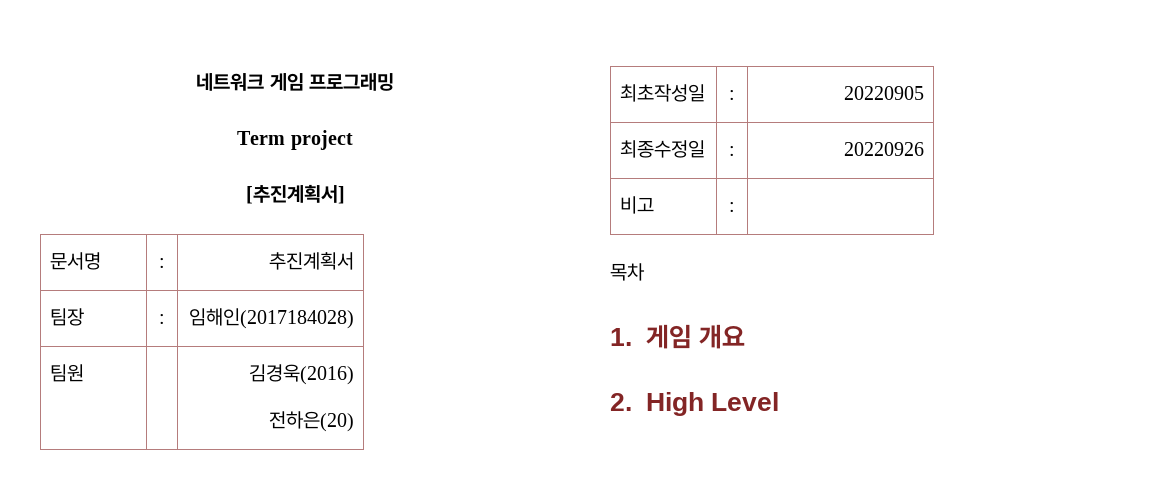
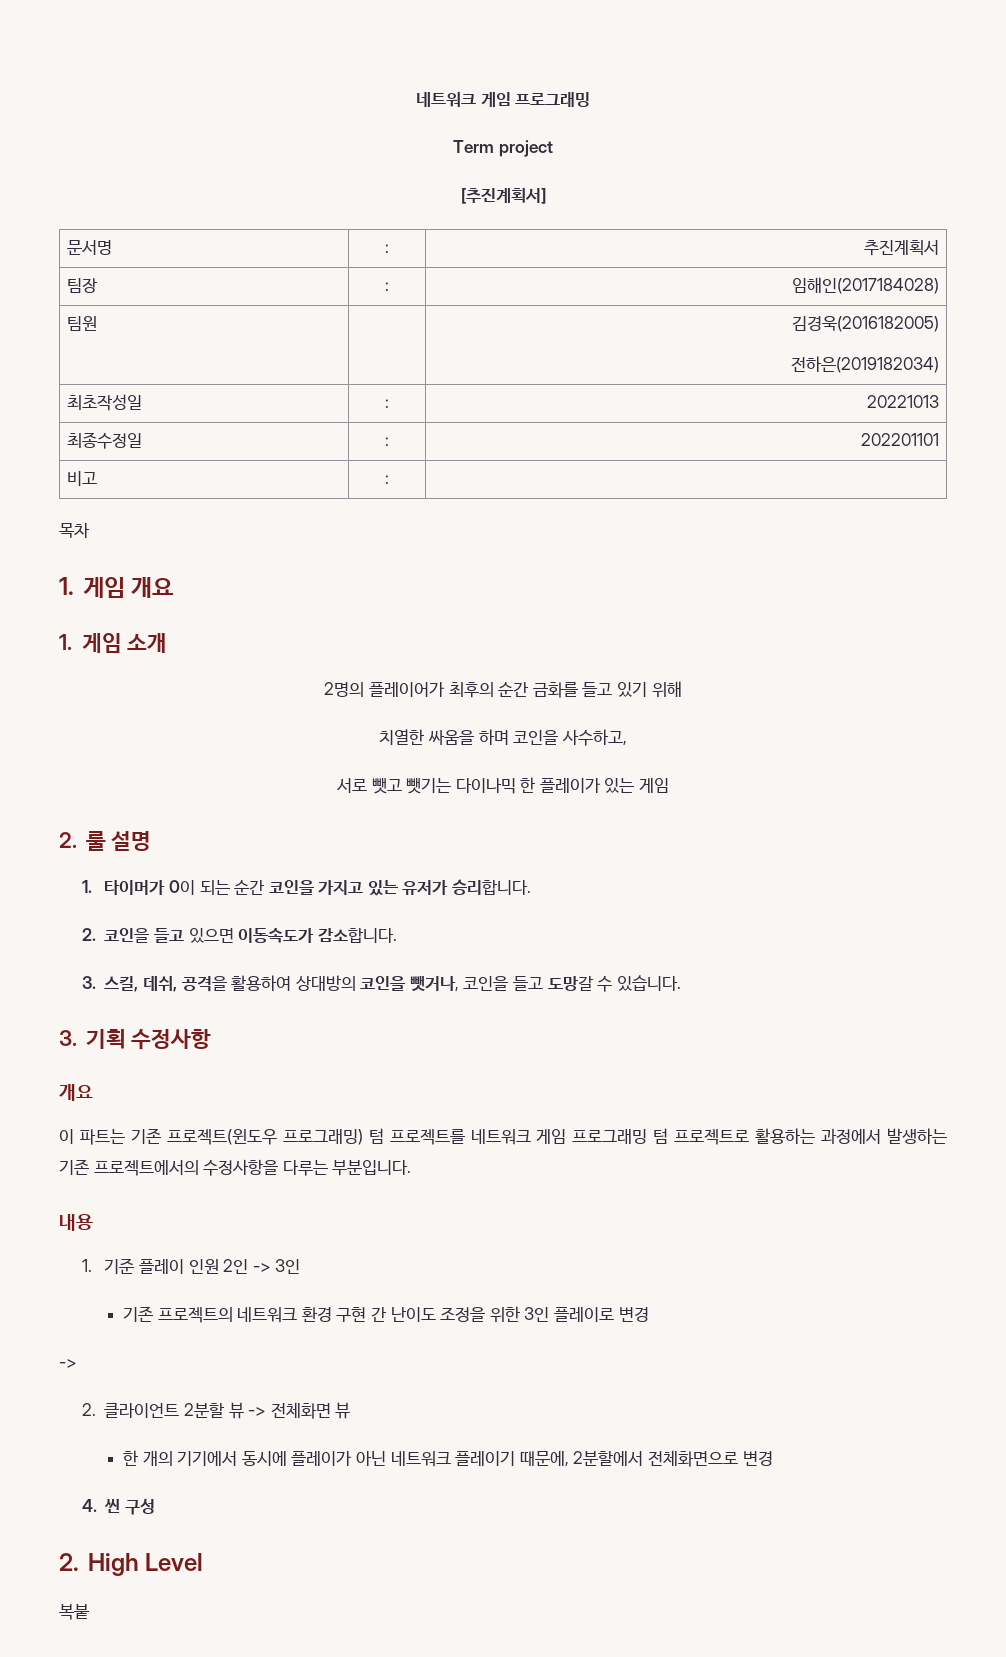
- 팀원 | | 김경욱(2016)
- 전하은(20)
+ 팀원 | | 김경욱(2016182005)
+ 전하은(2019182034)
- 최초작성일 | : | 20220905
+ 최초작성일 | : | 20221013
- 최종수정일 | : | 20220926
+ 최종수정일 | : | 202201101
+ 1. 게임 소개
+ 2명의 플레이어가 최후의 순간 금화를 들고 있기 위해
+ 치열한 싸움을 하며 코인을 사수하고,
+ 서로 뺏고 뺏기는 다이나믹 한 플레이가 있는 게임
+ 2. 룰 설명
+ 1. 타이머가 0이 되는 순간 코인을 가지고 있는 유저가 승리합니다.
+ 2. 코인을 들고 있으면 이동속도가 감소합니다.
+ 3. 스킬, 데쉬, 공격을 활용하여 상대방의 코인을 뺏거나, 코인을 들고 도망갈 수 있습니다.
+ 3. 기획 수정사항
+ 개요
+ 이 파트는 기존 프로젝트(윈도우 프로그래밍) 텀 프로젝트를 네트워크 게임 프로그래밍 텀 프로젝트로 활용하는 과정에서 발생하는 기존 프로젝트에서의 수정사항을 다루는 부분입니다.
+ 내용
+ 1. 기준 플레이 인원 2인 -> 3인
+ 기존 프로젝트의 네트워크 환경 구현 간 난이도 조정을 위한 3인 플레이로 변경
+ ->
+ 2. 클라이언트 2분할 뷰 -> 전체화면 뷰
+ 한 개의 기기에서 동시에 플레이가 아닌 네트워크 플레이기 때문에, 2분할에서 전체화면으로 변경
+ 4. 씬 구성
+ 복붙

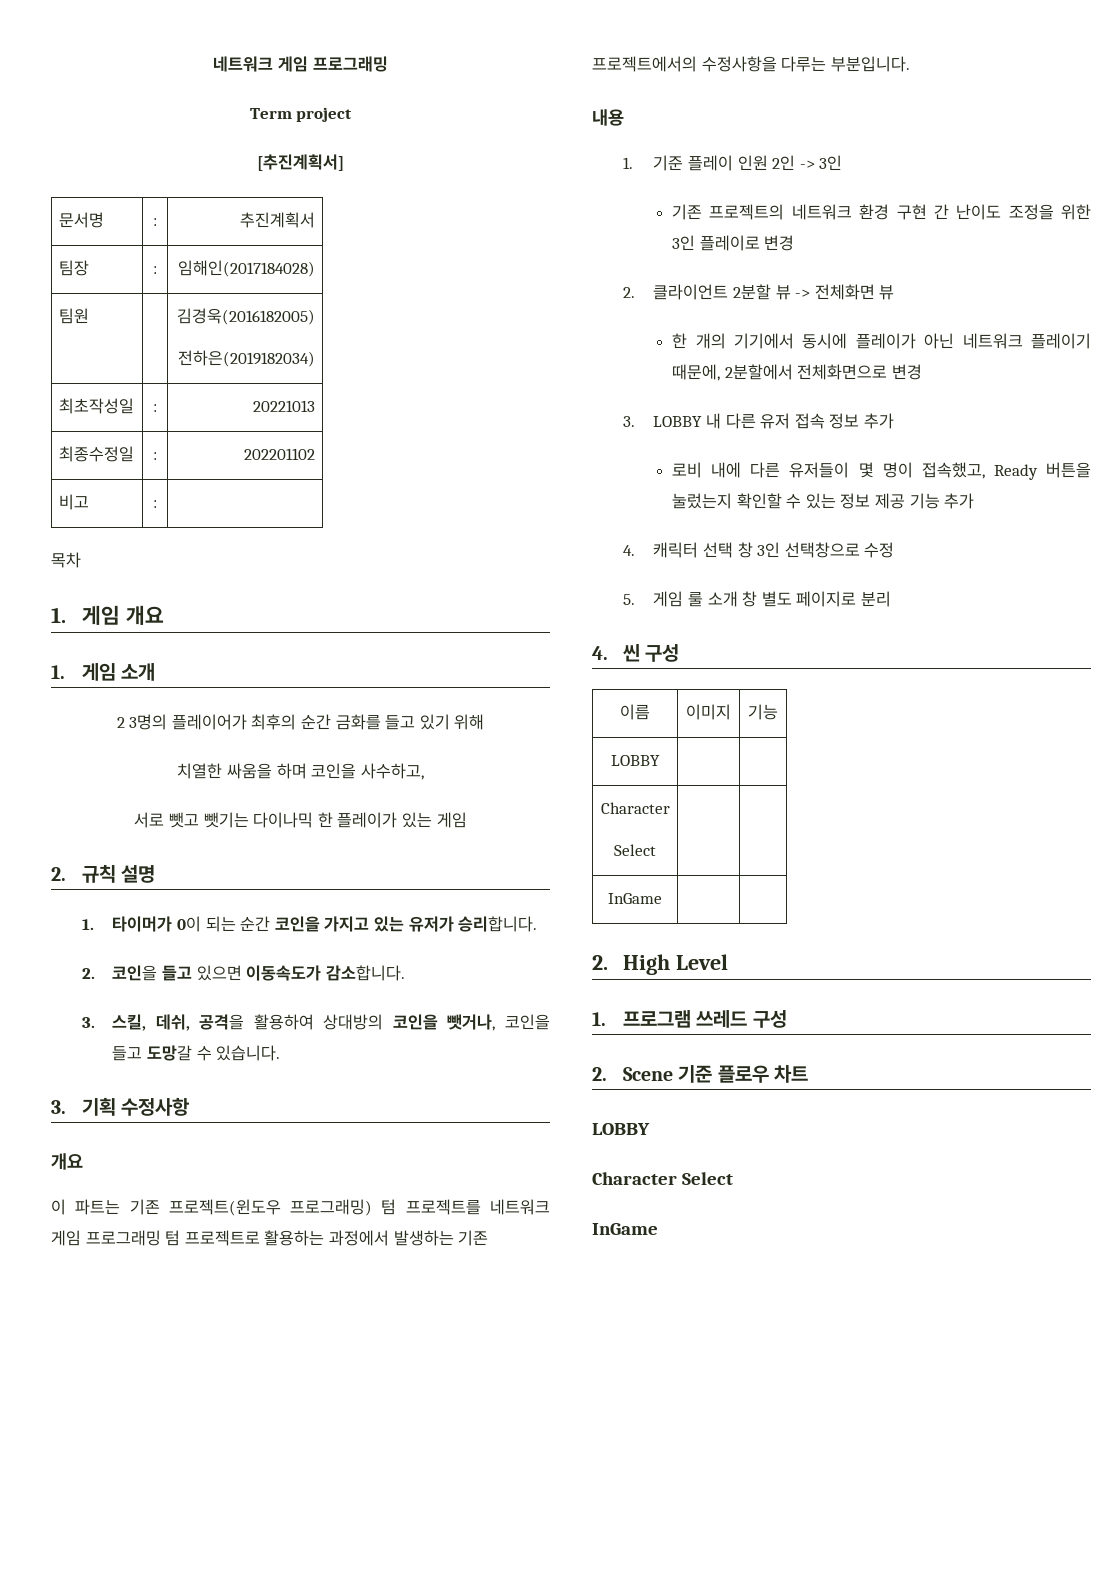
- 최종수정일 | : | 202201101
+ 최종수정일 | : | 202201102
- 2명의 플레이어가 최후의 순간 금화를 들고 있기 위해
+ 2 3명의 플레이어가 최후의 순간 금화를 들고 있기 위해
- 2. 룰 설명
+ 2. 규칙 설명
  기존 프로젝트의 네트워크 환경 구현 간 난이도 조정을 위한 3인 플레이로 변경
- ->
+ 3. LOBBY 내 다른 유저 접속 정보 추가
+ 로비 내에 다른 유저들이 몇 명이 접속했고, Ready 버튼을 눌렀는지 확인할 수 있는 정보 제공 기능 추가
+ 4. 캐릭터 선택 창 3인 선택창으로 수정
+ 5. 게임 룰 소개 창 별도 페이지로 분리
  4. 씬 구성
+ 이름 | 이미지 | 기능
+ LOBBY | |
+ Character
+ Select | |
+ InGame | |
  2. High Level
- 복붙
+ 1. 프로그램 쓰레드 구성
+ 2. Scene 기준 플로우 차트
+ LOBBY
+ Character Select
+ InGame

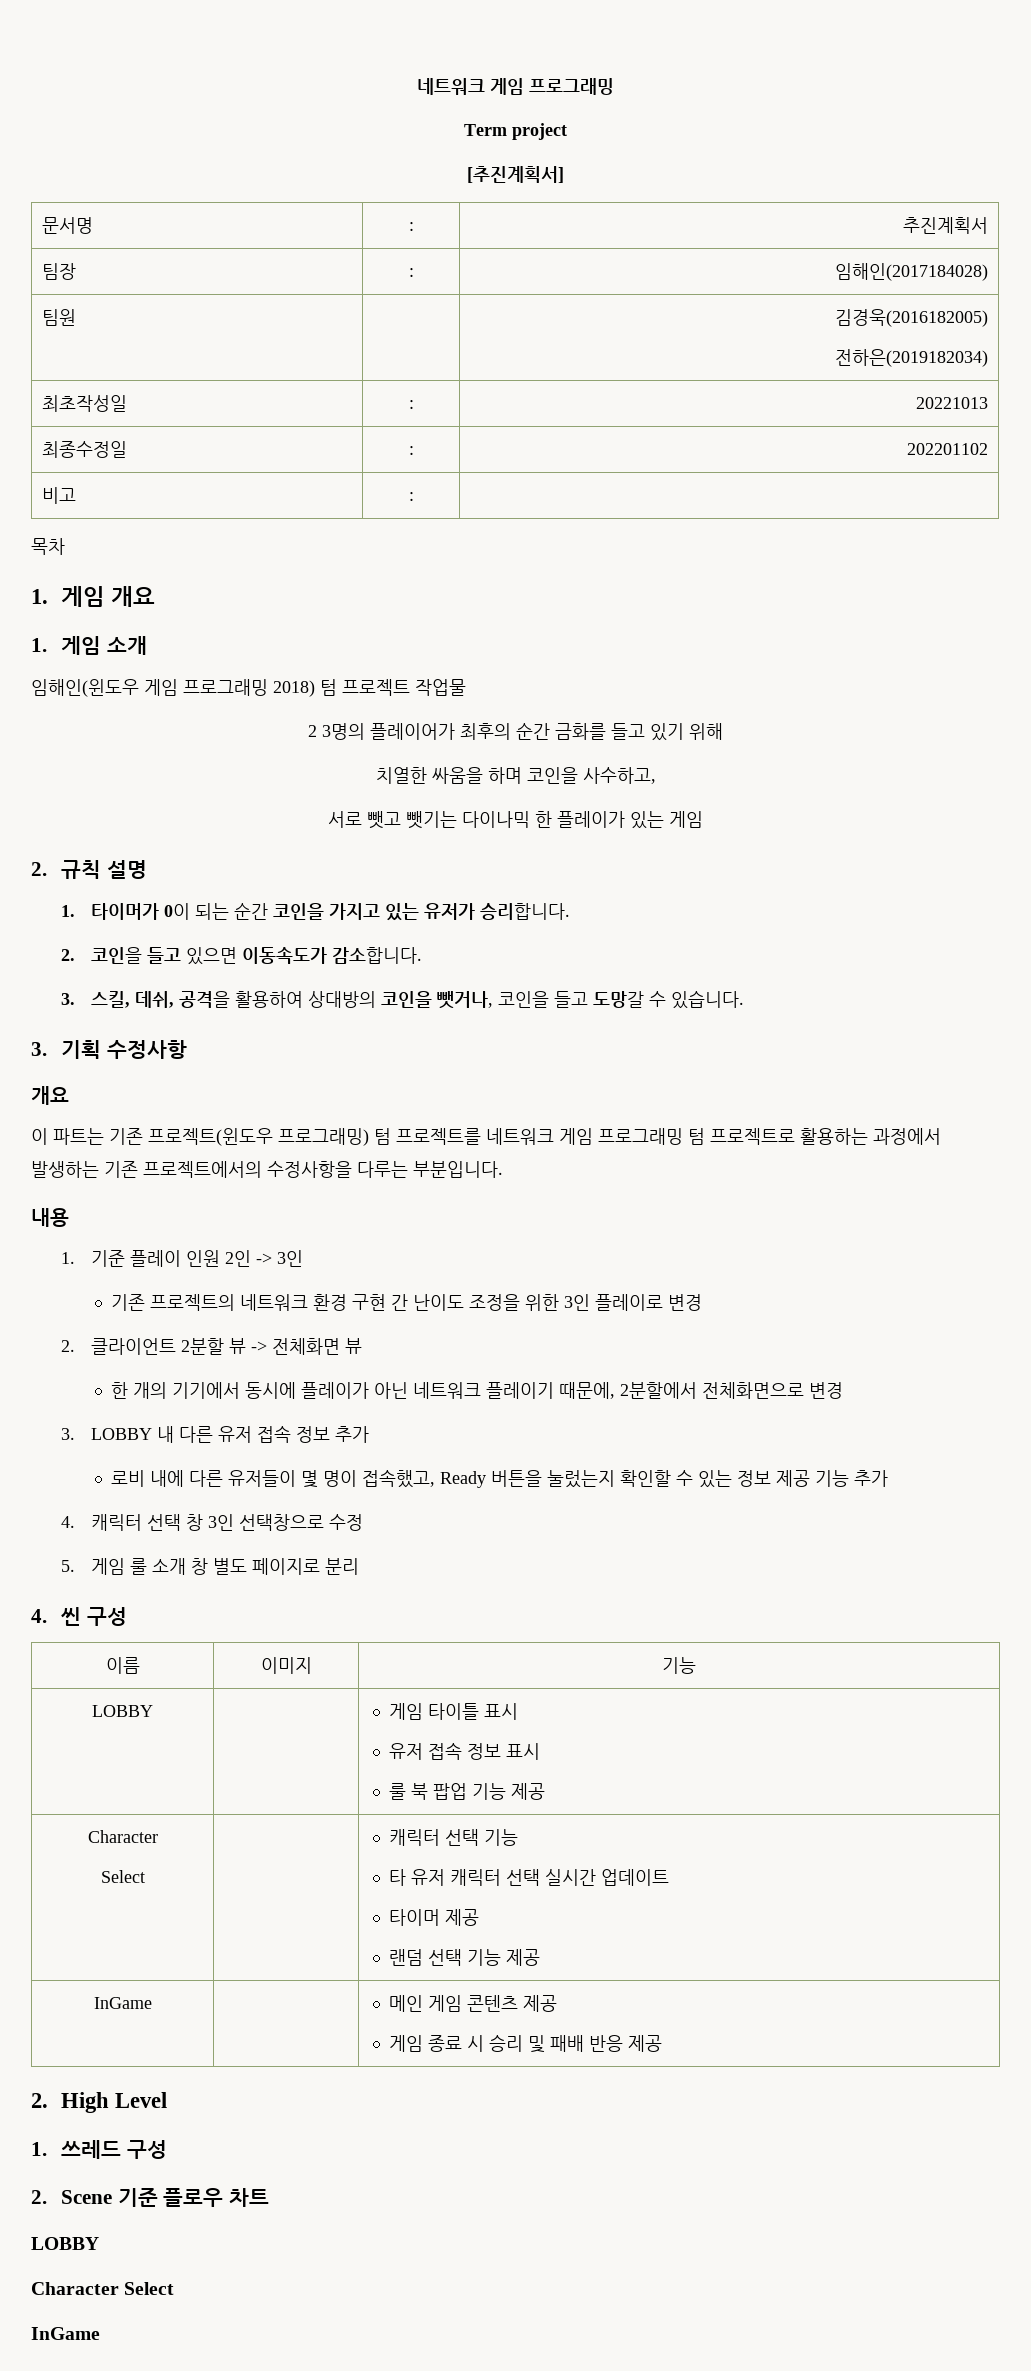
+ 임해인(윈도우 게임 프로그래밍 2018) 텀 프로젝트 작업물
- LOBBY | |
+ LOBBY | | 게임 타이틀 표시
+ 유저 접속 정보 표시
+ 룰 북 팝업 기능 제공
  Character
- Select | |
- InGame | |
+ Select | | 캐릭터 선택 기능
+ 타 유저 캐릭터 선택 실시간 업데이트
+ 타이머 제공
+ 랜덤 선택 기능 제공
+ InGame | | 메인 게임 콘텐츠 제공
+ 게임 종료 시 승리 및 패배 반응 제공
- 1. 프로그램 쓰레드 구성
+ 1. 쓰레드 구성

